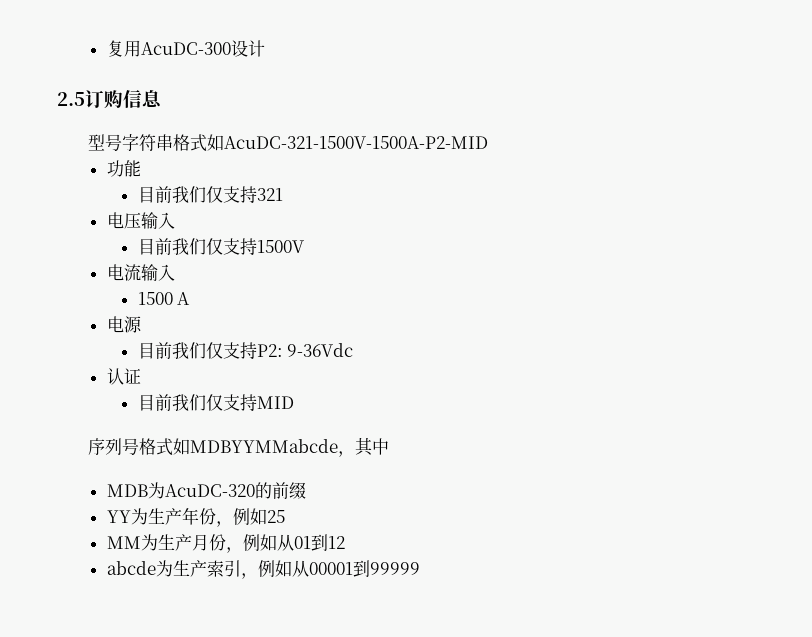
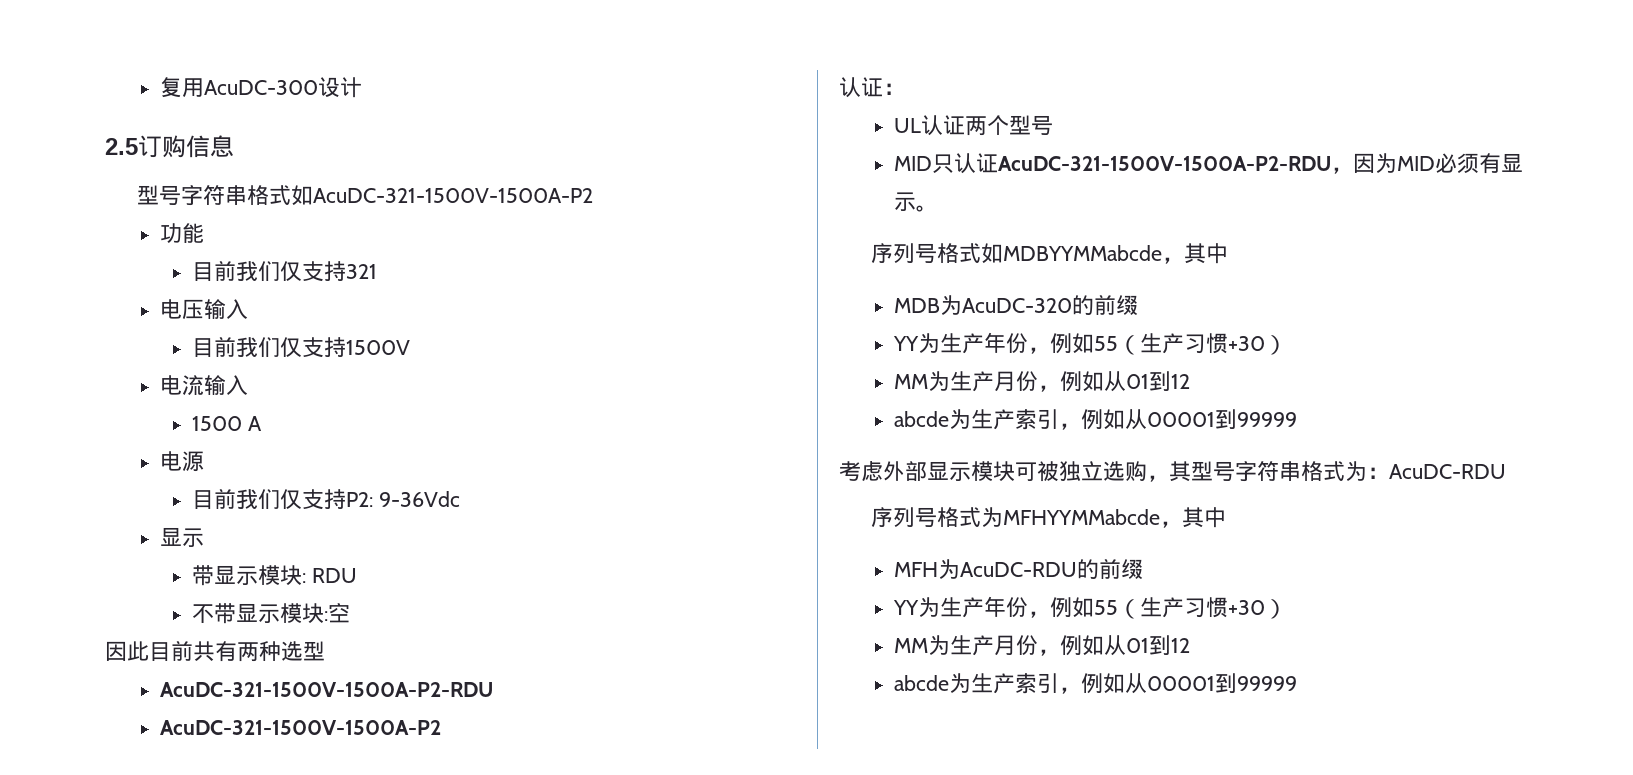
- 型号字符串格式如AcuDC-321-1500V-1500A-P2-MID
+ 型号字符串格式如AcuDC-321-1500V-1500A-P2
  目前我们仅支持P2: 9-36Vdc
- 认证
- 目前我们仅支持MID
+ 显示
+ 带显示模块: RDU
+ 不带显示模块:空
+ 因此目前共有两种选型
+ AcuDC-321-1500V-1500A-P2-RDU
+ AcuDC-321-1500V-1500A-P2
+ 认证：
+ UL认证两个型号
+ MID只认证AcuDC-321-1500V-1500A-P2-RDU，因为MID必须有显示。
  MDB为AcuDC-320的前缀
- YY为生产年份，例如25
+ YY为生产年份，例如55（生产习惯+30）
+ 考虑外部显示模块可被独立选购，其型号字符串格式为：AcuDC-RDU
+ 序列号格式为MFHYYMMabcde，其中
+ MFH为AcuDC-RDU的前缀
+ YY为生产年份，例如55（生产习惯+30）
+ MM为生产月份，例如从01到12
+ abcde为生产索引，例如从00001到99999

